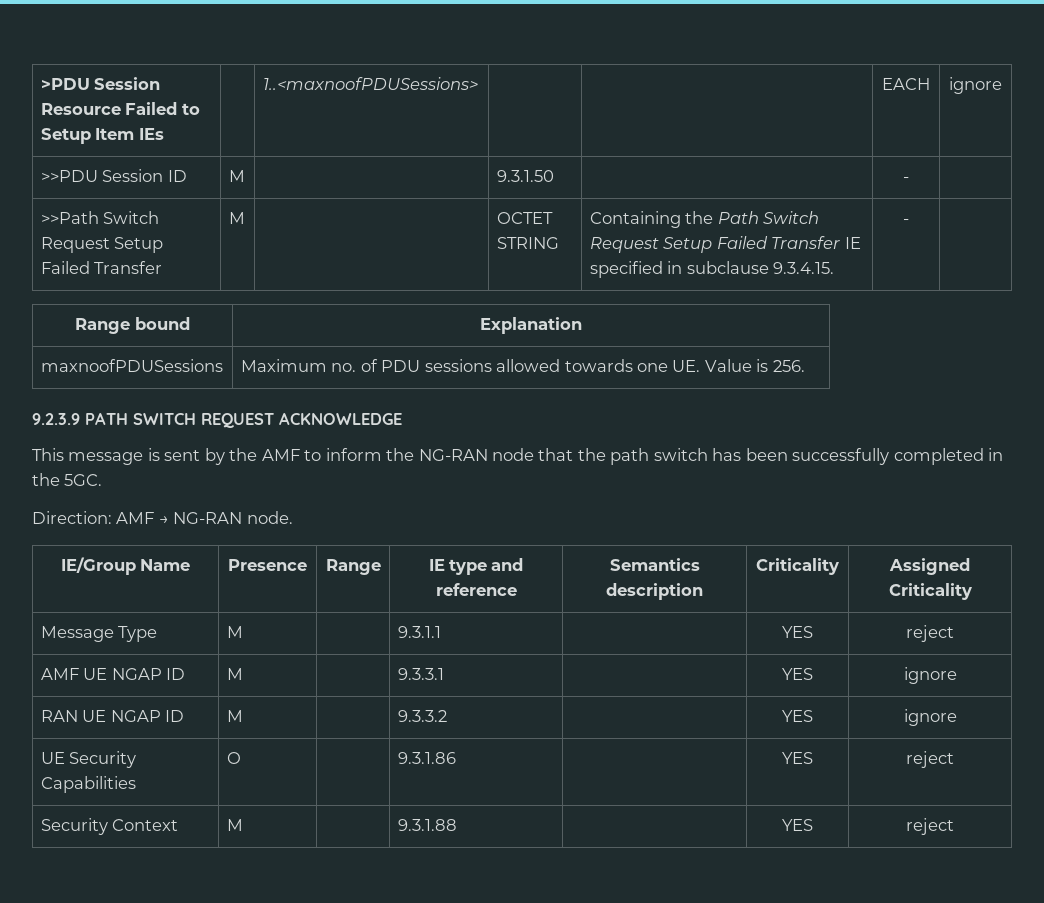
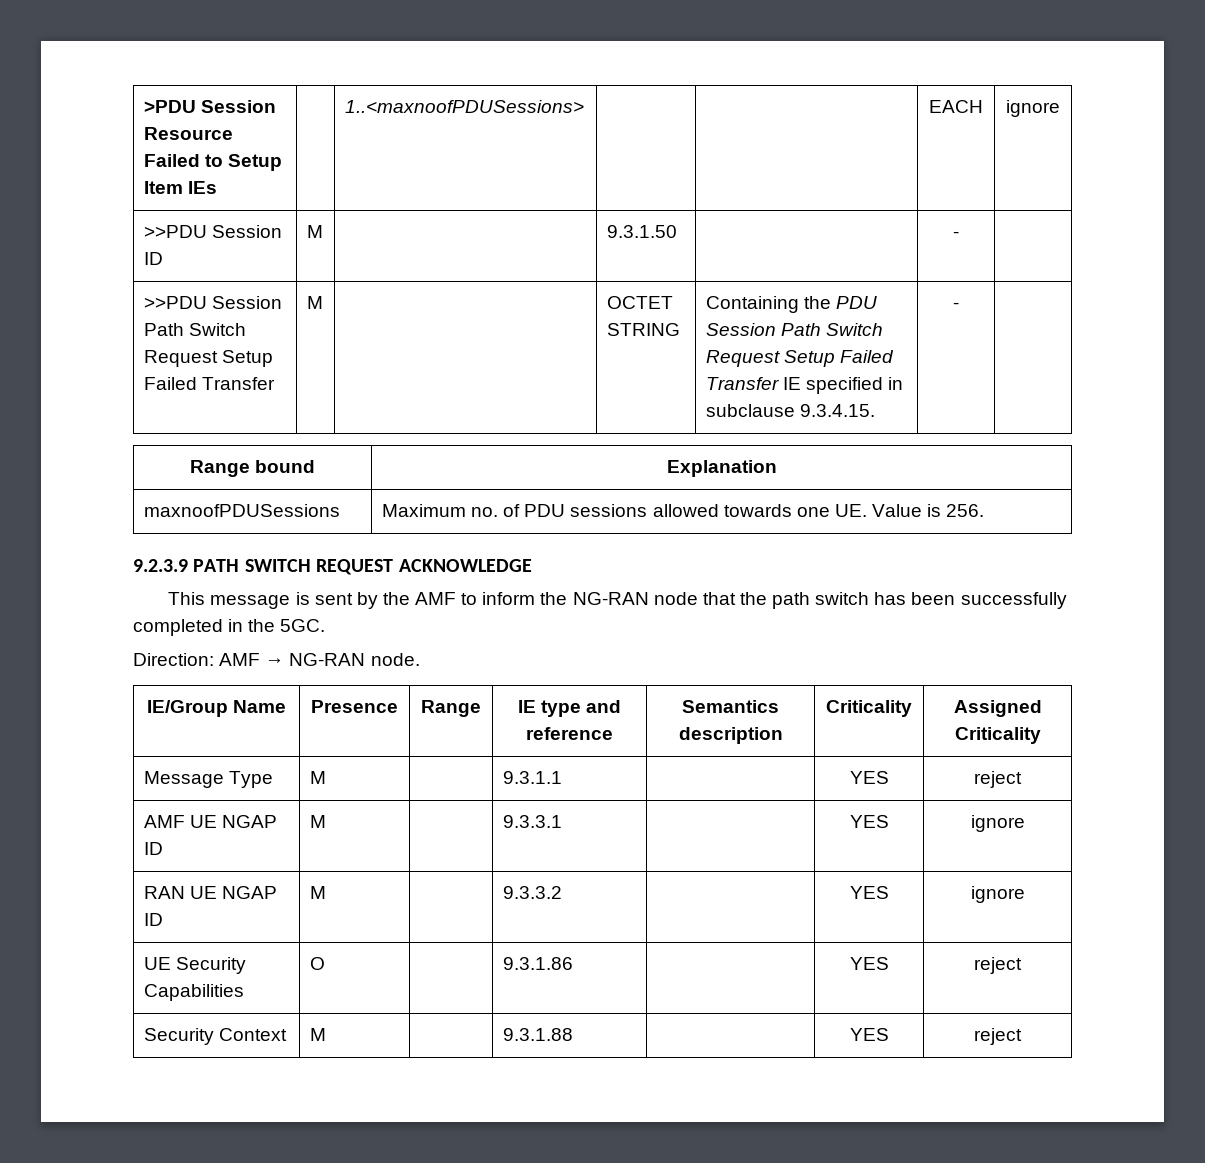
- >>Path Switch Request Setup Failed Transfer | M | | OCTET STRING | Containing the Path Switch Request Setup Failed Transfer IE specified in subclause 9.3.4.15. | - |
+ >>PDU Session Path Switch Request Setup Failed Transfer | M | | OCTET STRING | Containing the PDU Session Path Switch Request Setup Failed Transfer IE specified in subclause 9.3.4.15. | - |

